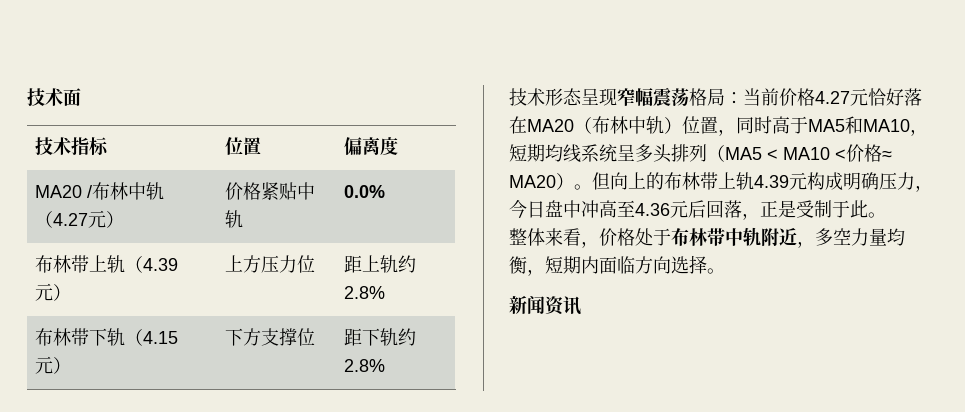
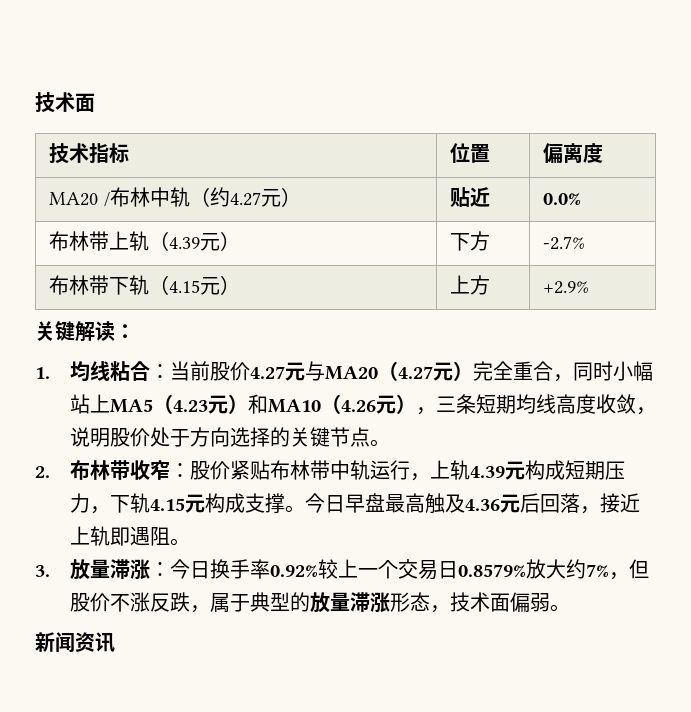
- MA20 /布林中轨（4.27元） | 价格紧贴中轨 | 0.0%
+ MA20 /布林中轨（约4.27元） | 贴近 | 0.0%
- 布林带上轨（4.39元） | 上方压力位 | 距上轨约2.8%
+ 布林带上轨（4.39元） | 下方 | -2.7%
- 布林带下轨（4.15元） | 下方支撑位 | 距下轨约2.8%
- 技术形态呈现窄幅震荡格局：当前价格4.27元恰好落在MA20（布林中轨）位置，同时高于MA5和MA10，短期均线系统呈多头排列（MA5 < MA10 <价格≈ MA20）。但向上的布林带上轨4.39元构成明确压力，今日盘中冲高至4.36元后回落，正是受制于此。
- 整体来看，价格处于布林带中轨附近，多空力量均衡，短期内面临方向选择。
+ 布林带下轨（4.15元） | 上方 | +2.9%
+ 关键解读：
+ 1.均线粘合：当前股价4.27元与MA20（4.27元）完全重合，同时小幅站上MA5（4.23元）和MA10（4.26元），三条短期均线高度收敛，说明股价处于方向选择的关键节点。
+ 2.布林带收窄：股价紧贴布林带中轨运行，上轨4.39元构成短期压力，下轨4.15元构成支撑。今日早盘最高触及4.36元后回落，接近上轨即遇阻。
+ 3.放量滞涨：今日换手率0.92%较上一个交易日0.8579%放大约7%，但股价不涨反跌，属于典型的放量滞涨形态，技术面偏弱。

